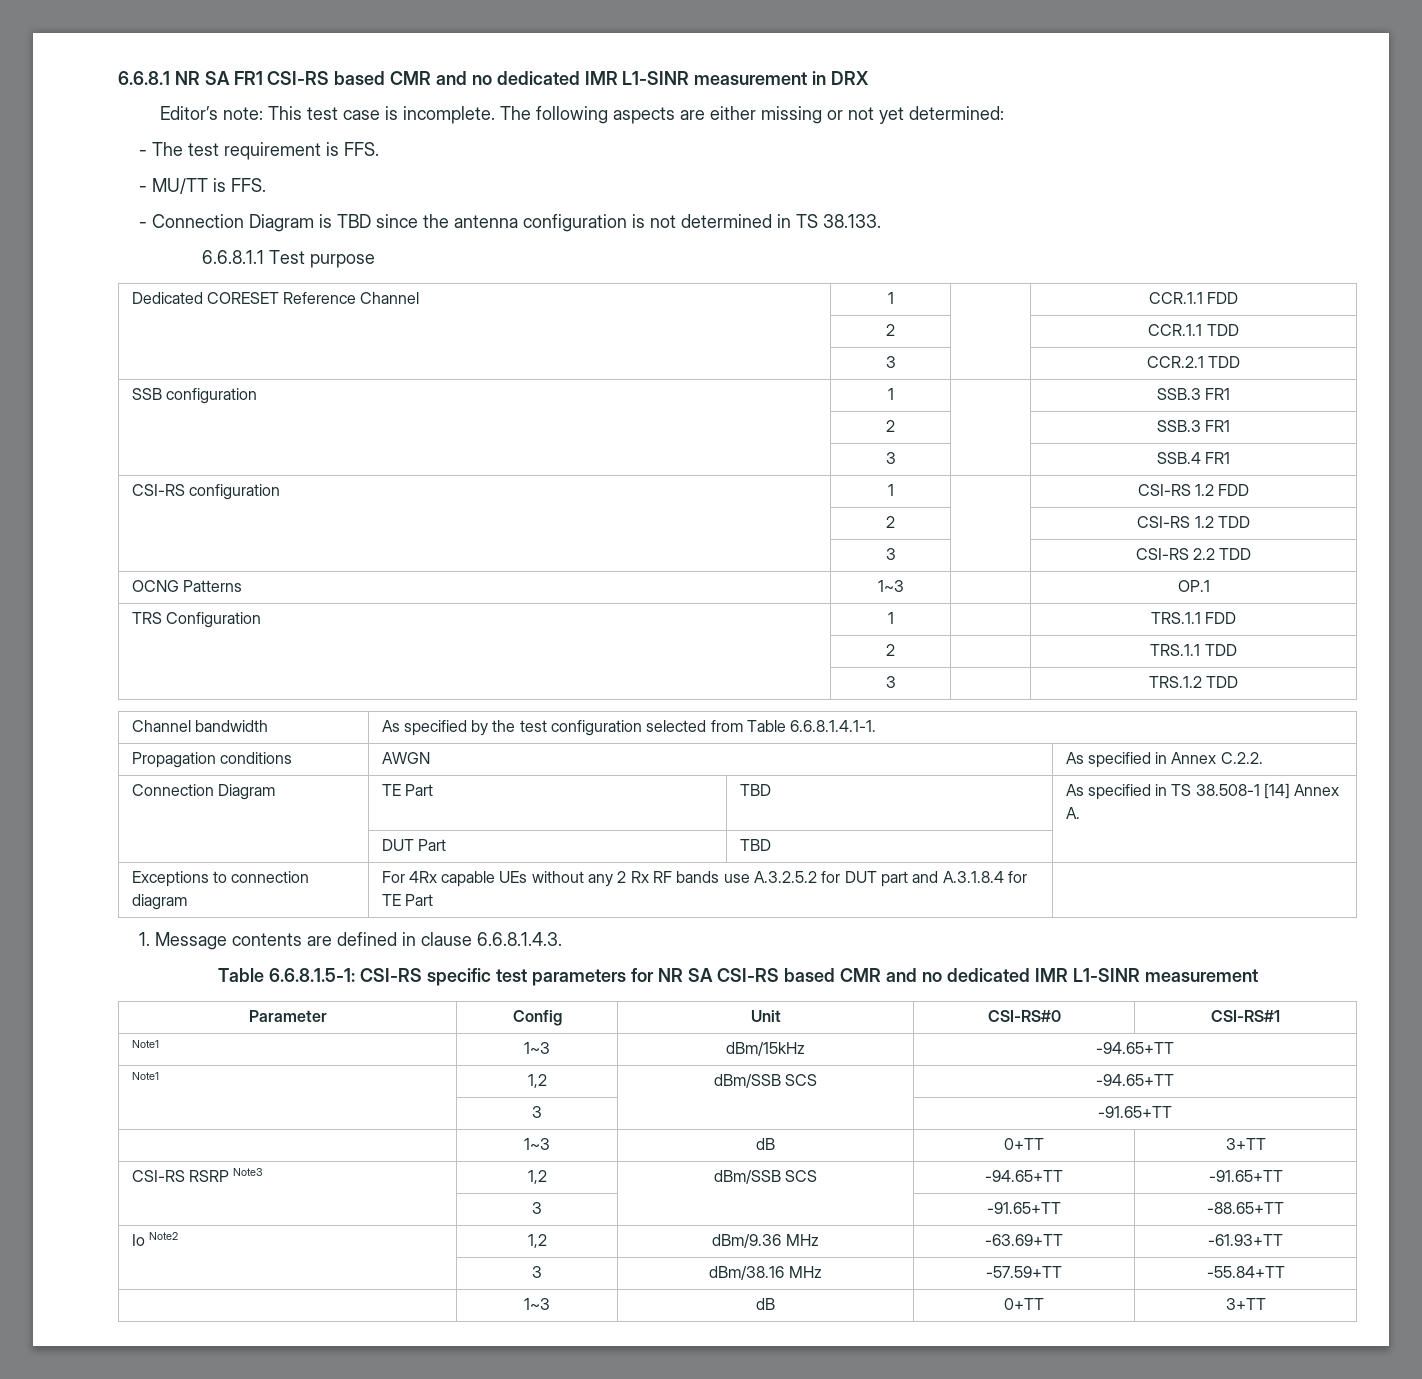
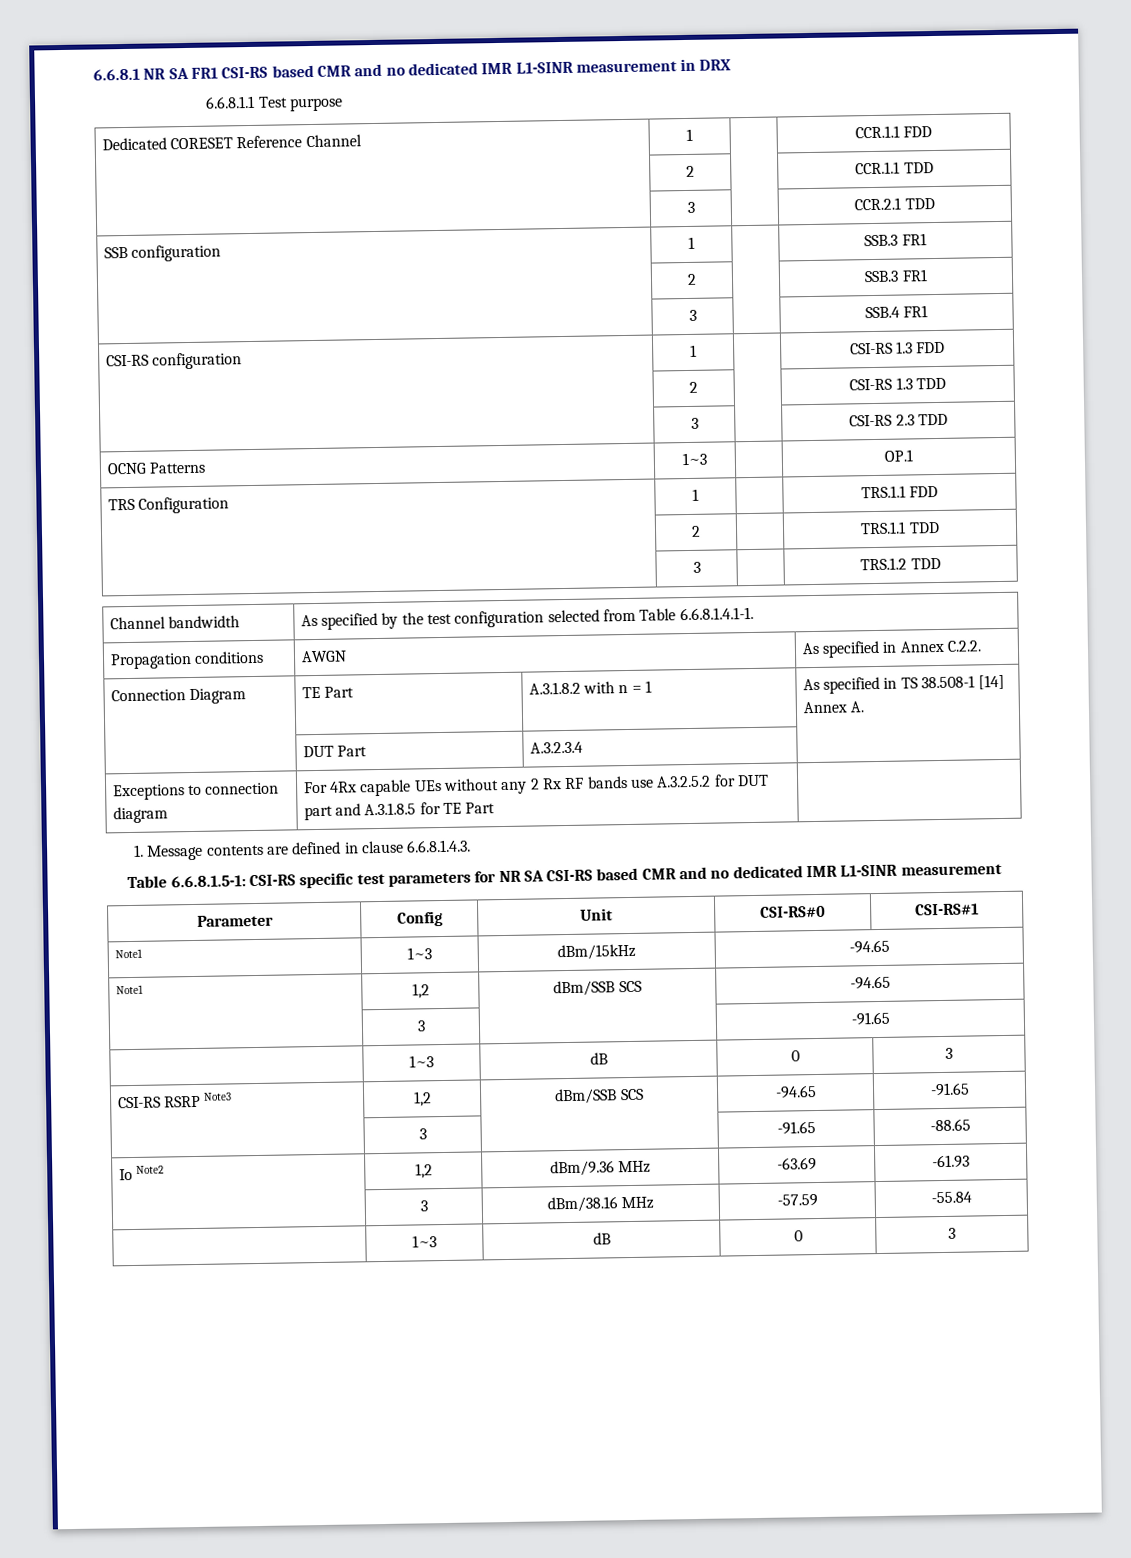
- Editor’s note: This test case is incomplete. The following aspects are either missing or not yet determined:
- - The test requirement is FFS.
- - MU/TT is FFS.
- - Connection Diagram is TBD since the antenna configuration is not determined in TS 38.133.
- CSI-RS configuration | 1 | | CSI-RS 1.2 FDD
+ CSI-RS configuration | 1 | | CSI-RS 1.3 FDD
- | 2 | | CSI-RS 1.2 TDD
+ | 2 | | CSI-RS 1.3 TDD
- | 3 | | CSI-RS 2.2 TDD
+ | 3 | | CSI-RS 2.3 TDD
- Connection Diagram | TE Part | TBD | As specified in TS 38.508-1 [14] Annex A.
+ Connection Diagram | TE Part | A.3.1.8.2 with n = 1 | As specified in TS 38.508-1 [14] Annex A.
- | DUT Part | TBD |
+ | DUT Part | A.3.2.3.4 |
- Exceptions to connection diagram | For 4Rx capable UEs without any 2 Rx RF bands use A.3.2.5.2 for DUT part and A.3.1.8.4 for TE Part |
+ Exceptions to connection diagram | For 4Rx capable UEs without any 2 Rx RF bands use A.3.2.5.2 for DUT part and A.3.1.8.5 for TE Part |
- Note1 | 1~3 | dBm/15kHz | -94.65+TT
+ Note1 | 1~3 | dBm/15kHz | -94.65
- Note1 | 1,2 | dBm/SSB SCS | -94.65+TT
- | 3 | | -91.65+TT
- | 1~3 | dB | 0+TT | 3+TT
+ Note1 | 1,2 | dBm/SSB SCS | -94.65
+ | 3 | | -91.65
+ | 1~3 | dB | 0 | 3
- CSI-RS RSRP Note3 | 1,2 | dBm/SSB SCS | -94.65+TT | -91.65+TT
- | 3 | | -91.65+TT | -88.65+TT
+ CSI-RS RSRP Note3 | 1,2 | dBm/SSB SCS | -94.65 | -91.65
+ | 3 | | -91.65 | -88.65
- Io Note2 | 1,2 | dBm/9.36 MHz | -63.69+TT | -61.93+TT
+ Io Note2 | 1,2 | dBm/9.36 MHz | -63.69 | -61.93
- | 3 | dBm/38.16 MHz | -57.59+TT | -55.84+TT
- | 1~3 | dB | 0+TT | 3+TT
+ | 3 | dBm/38.16 MHz | -57.59 | -55.84
+ | 1~3 | dB | 0 | 3

